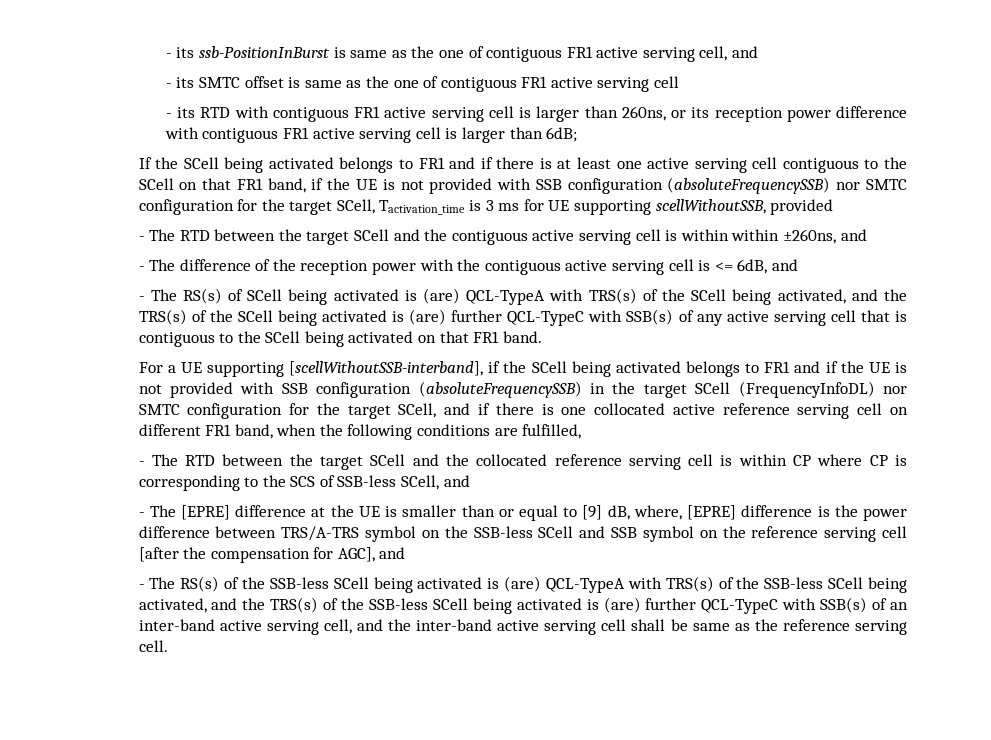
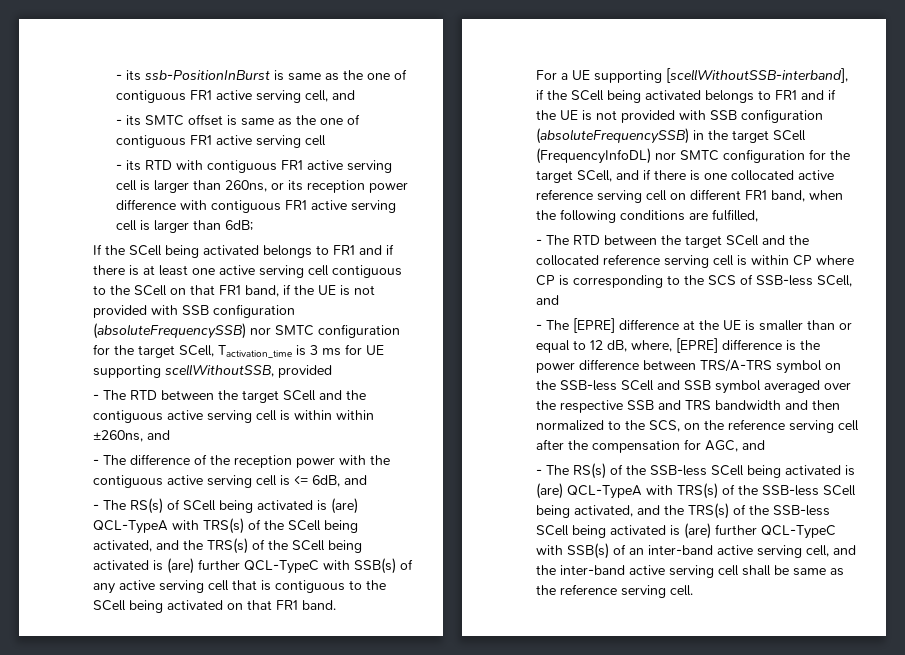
- - The [EPRE] difference at the UE is smaller than or equal to [9] dB, where, [EPRE] difference is the power difference between TRS/A-TRS symbol on the SSB-less SCell and SSB symbol on the reference serving cell [after the compensation for AGC], and
+ - The [EPRE] difference at the UE is smaller than or equal to 12 dB, where, [EPRE] difference is the power difference between TRS/A-TRS symbol on the SSB-less SCell and SSB symbol averaged over the respective SSB and TRS bandwidth and then normalized to the SCS, on the reference serving cell after the compensation for AGC, and

